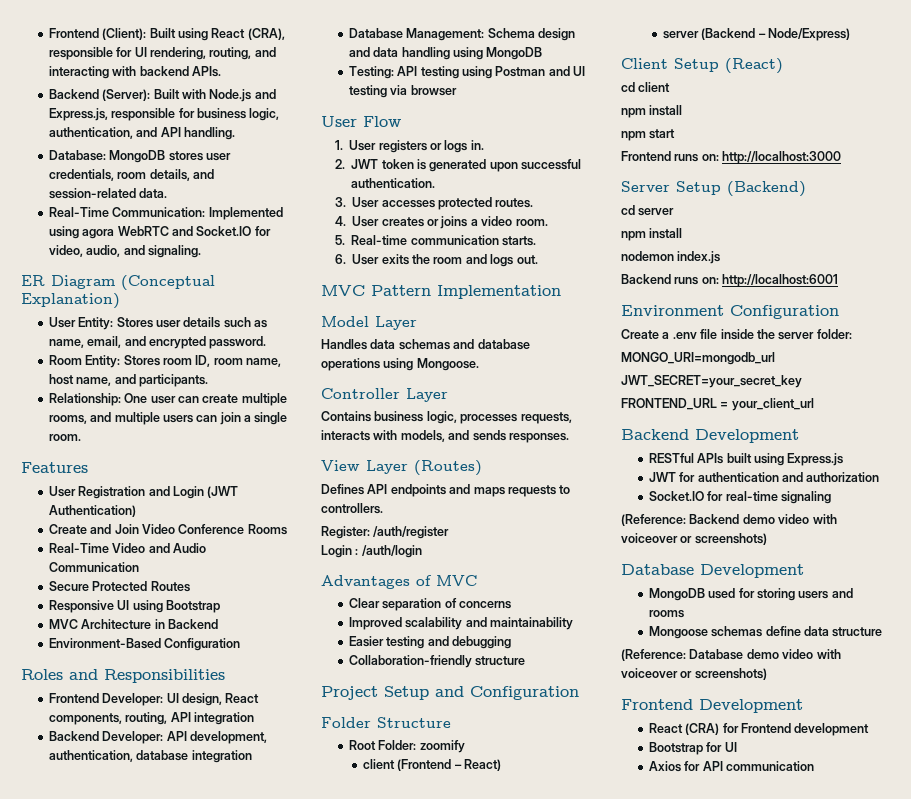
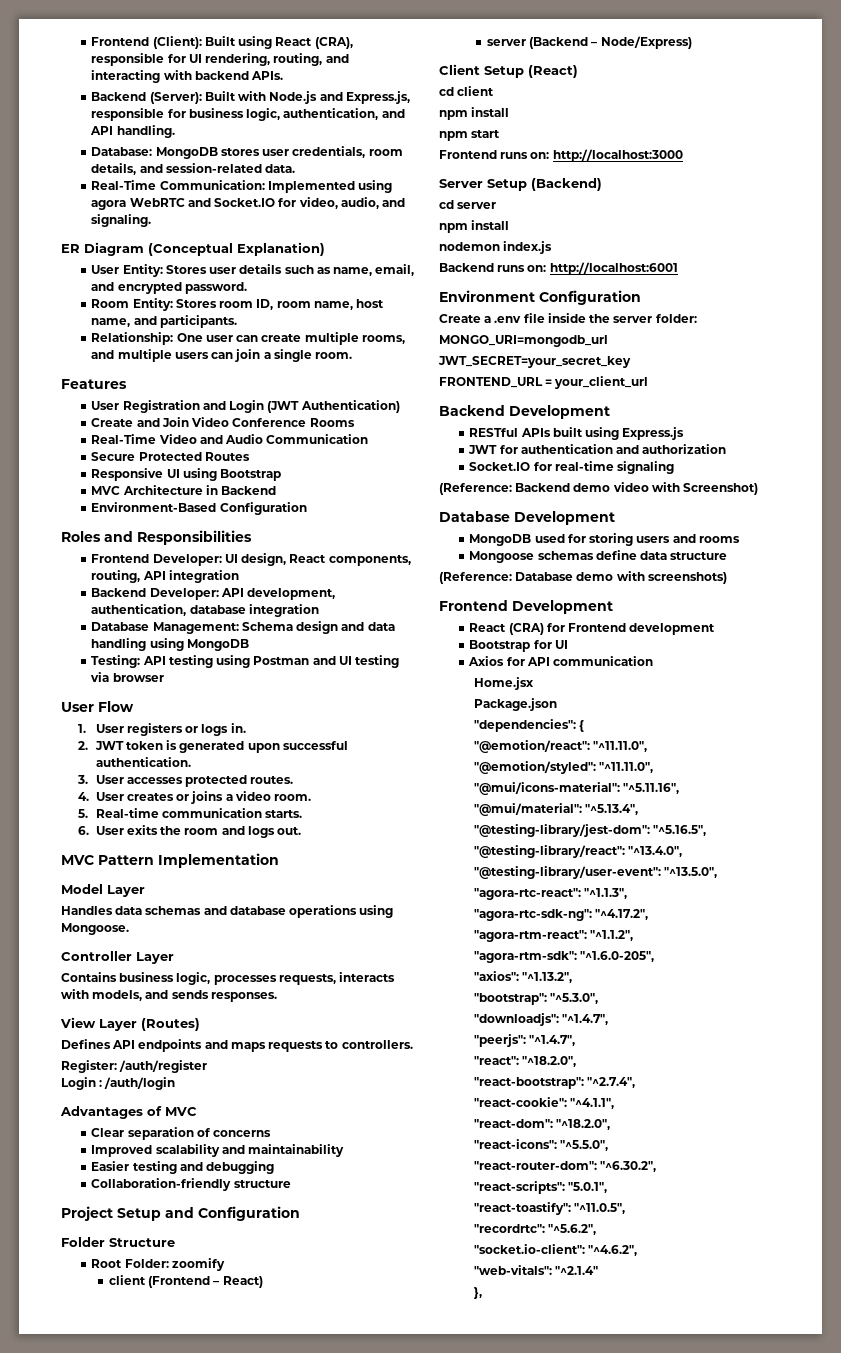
- (Reference: Backend demo video with voiceover or screenshots)
+ (Reference: Backend demo video with Screenshot)
- (Reference: Database demo video with voiceover or screenshots)
+ (Reference: Database demo with screenshots)
+ Home.jsx
+ Package.json
+ "dependencies": {
+ "@emotion/react": "^11.11.0",
+ "@emotion/styled": "^11.11.0",
+ "@mui/icons-material": "^5.11.16",
+ "@mui/material": "^5.13.4",
+ "@testing-library/jest-dom": "^5.16.5",
+ "@testing-library/react": "^13.4.0",
+ "@testing-library/user-event": "^13.5.0",
+ "agora-rtc-react": "^1.1.3",
+ "agora-rtc-sdk-ng": "^4.17.2",
+ "agora-rtm-react": "^1.1.2",
+ "agora-rtm-sdk": "^1.6.0-205",
+ "axios": "^1.13.2",
+ "bootstrap": "^5.3.0",
+ "downloadjs": "^1.4.7",
+ "peerjs": "^1.4.7",
+ "react": "^18.2.0",
+ "react-bootstrap": "^2.7.4",
+ "react-cookie": "^4.1.1",
+ "react-dom": "^18.2.0",
+ "react-icons": "^5.5.0",
+ "react-router-dom": "^6.30.2",
+ "react-scripts": "5.0.1",
+ "react-toastify": "^11.0.5",
+ "recordrtc": "^5.6.2",
+ "socket.io-client": "^4.6.2",
+ "web-vitals": "^2.1.4"
+ },

